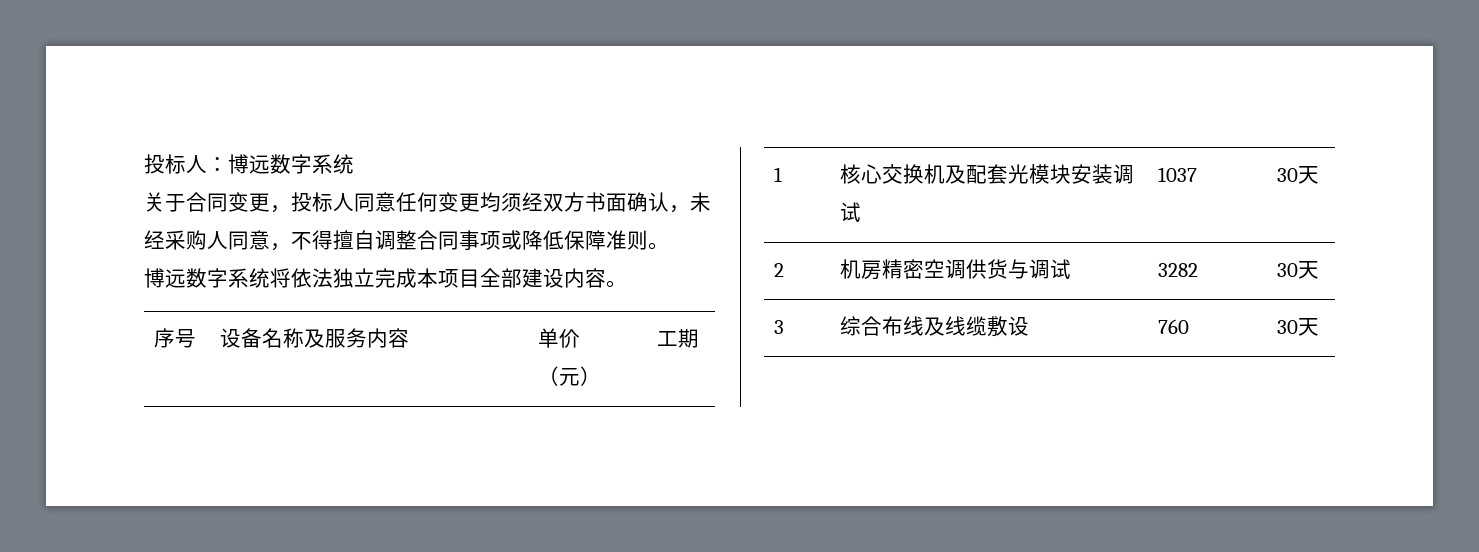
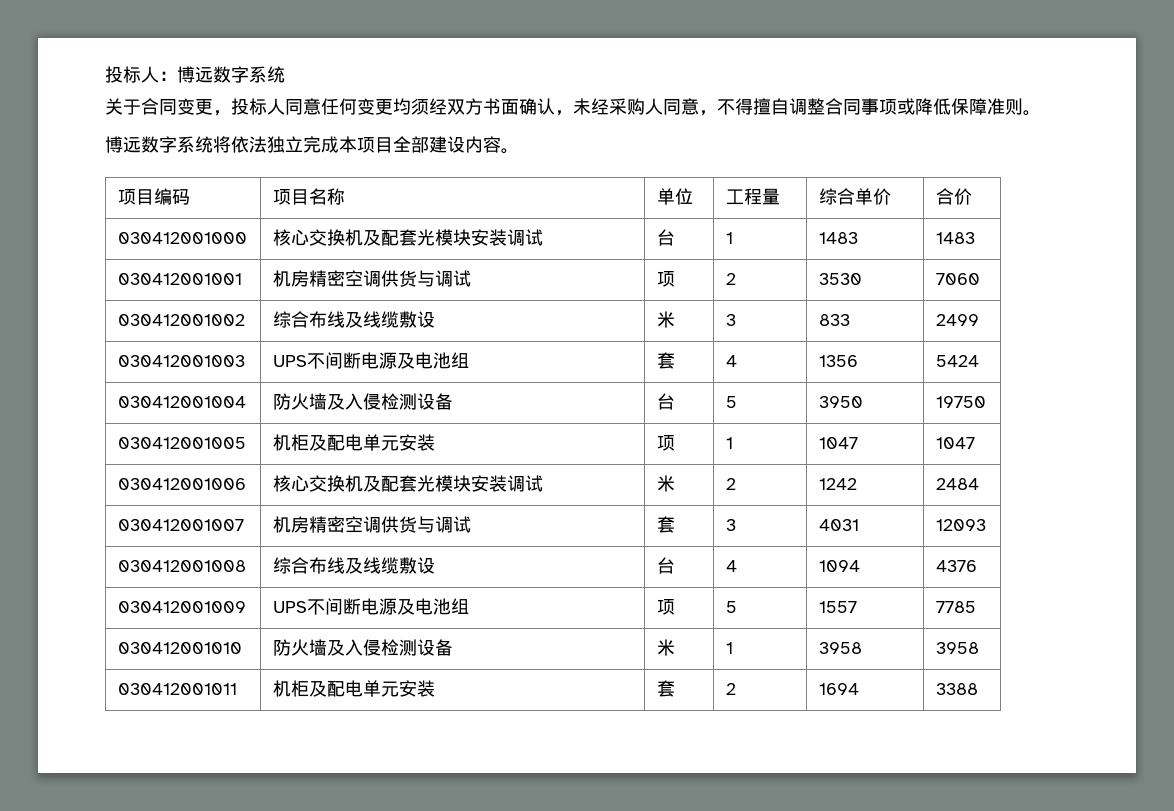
- 序号 | 设备名称及服务内容 | 单价（元） | 工期
- 1 | 核心交换机及配套光模块安装调试 | 1037 | 30天
- 2 | 机房精密空调供货与调试 | 3282 | 30天
- 3 | 综合布线及线缆敷设 | 760 | 30天
+ 项目编码 | 项目名称 | 单位 | 工程量 | 综合单价 | 合价
+ 030412001000 | 核心交换机及配套光模块安装调试 | 台 | 1 | 1483 | 1483
+ 030412001001 | 机房精密空调供货与调试 | 项 | 2 | 3530 | 7060
+ 030412001002 | 综合布线及线缆敷设 | 米 | 3 | 833 | 2499
+ 030412001003 | UPS不间断电源及电池组 | 套 | 4 | 1356 | 5424
+ 030412001004 | 防火墙及入侵检测设备 | 台 | 5 | 3950 | 19750
+ 030412001005 | 机柜及配电单元安装 | 项 | 1 | 1047 | 1047
+ 030412001006 | 核心交换机及配套光模块安装调试 | 米 | 2 | 1242 | 2484
+ 030412001007 | 机房精密空调供货与调试 | 套 | 3 | 4031 | 12093
+ 030412001008 | 综合布线及线缆敷设 | 台 | 4 | 1094 | 4376
+ 030412001009 | UPS不间断电源及电池组 | 项 | 5 | 1557 | 7785
+ 030412001010 | 防火墙及入侵检测设备 | 米 | 1 | 3958 | 3958
+ 030412001011 | 机柜及配电单元安装 | 套 | 2 | 1694 | 3388

